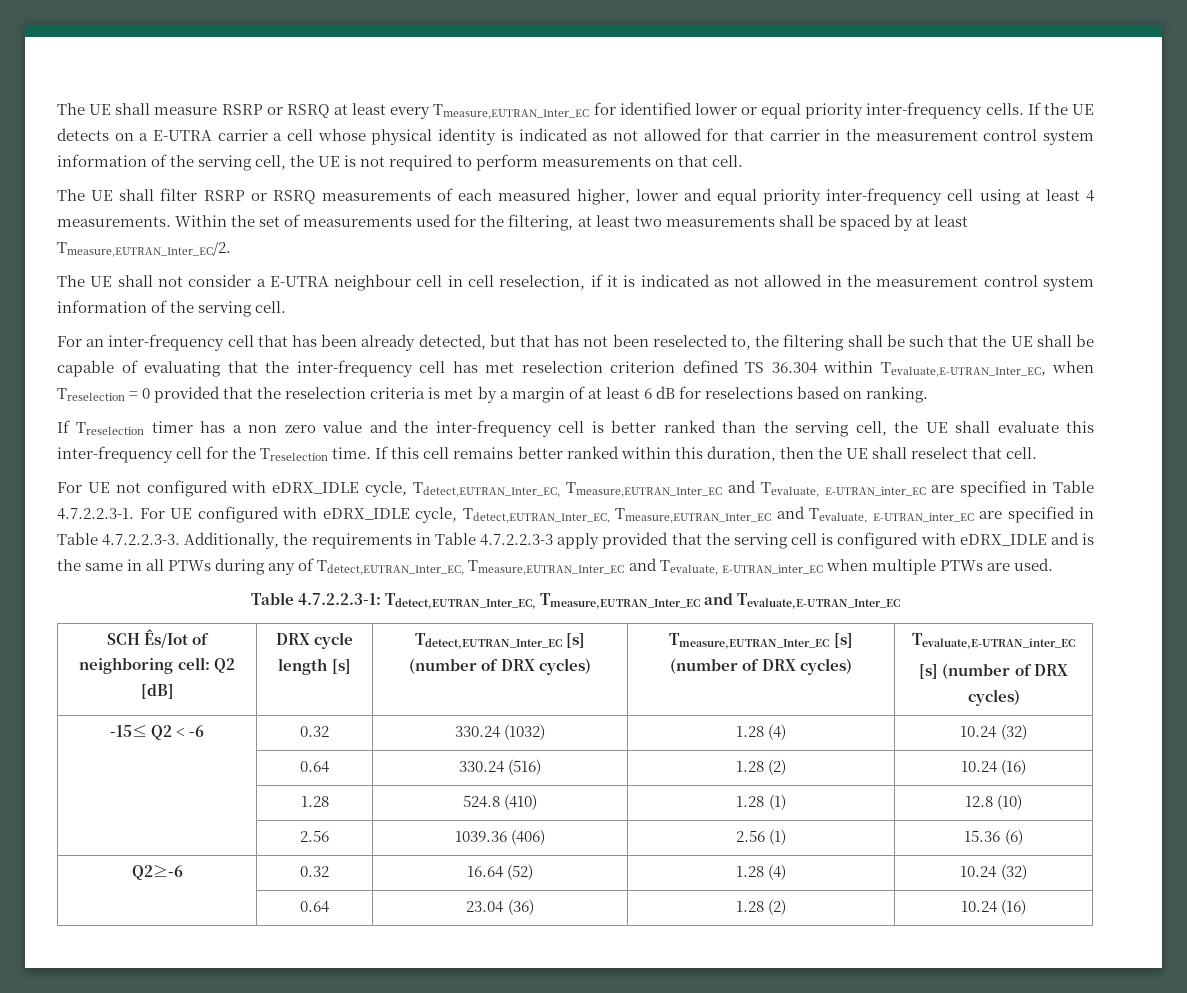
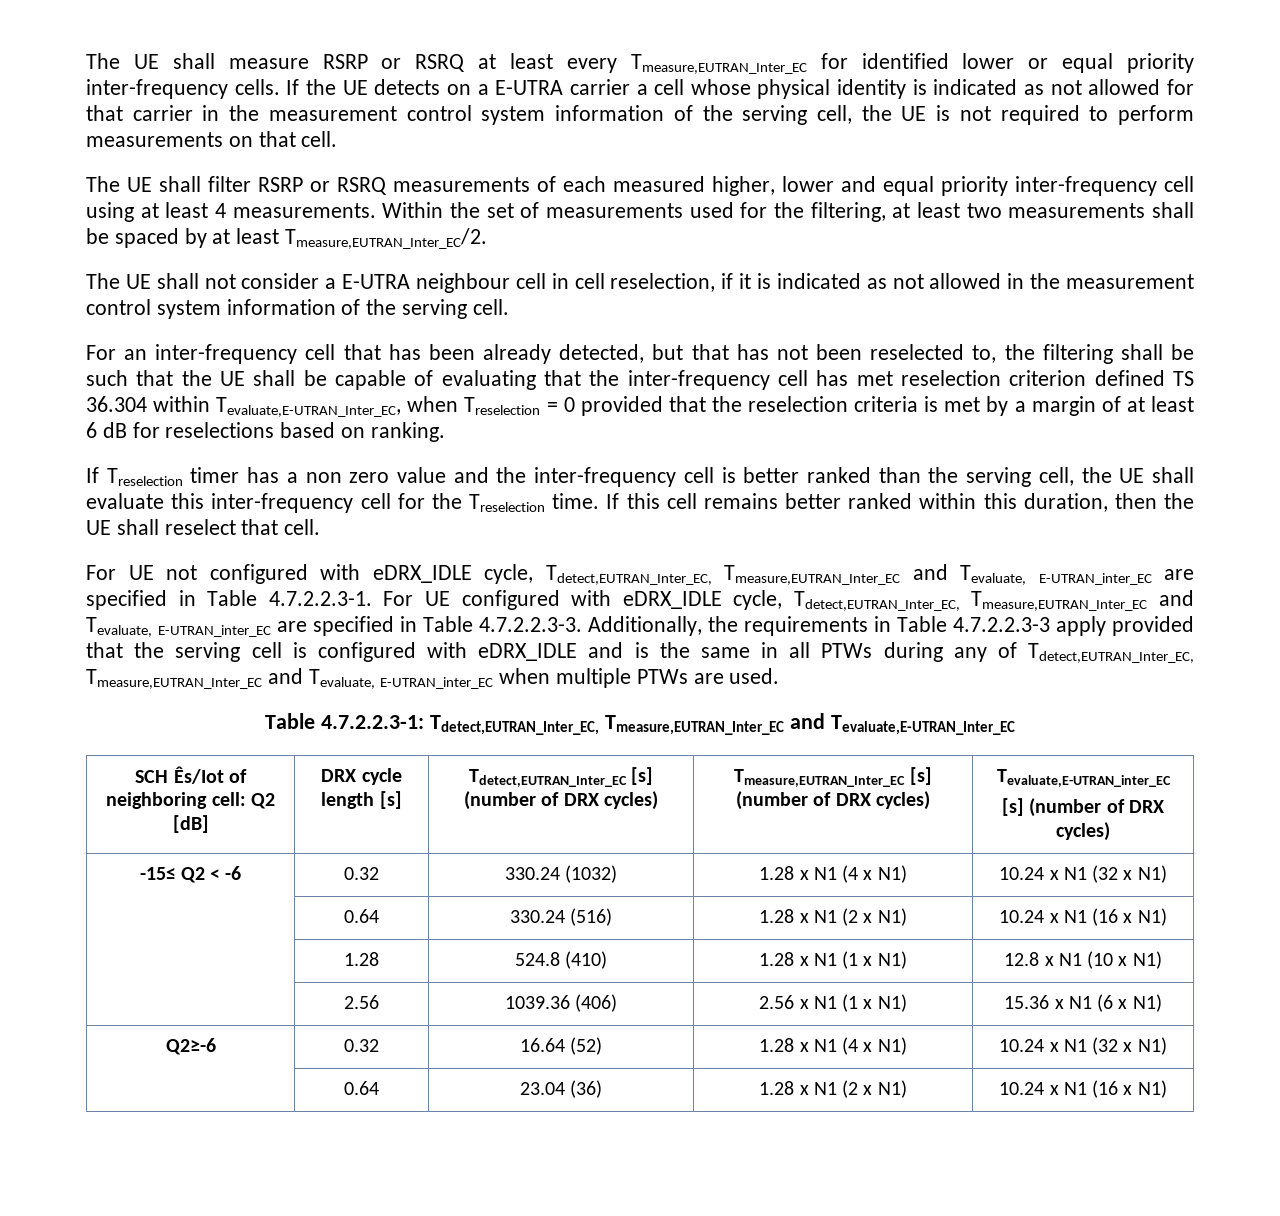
- -15≤ Q2 < -6 | 0.32 | 330.24 (1032) | 1.28 (4) | 10.24 (32)
- | 0.64 | 330.24 (516) | 1.28 (2) | 10.24 (16)
- | 1.28 | 524.8 (410) | 1.28 (1) | 12.8 (10)
- | 2.56 | 1039.36 (406) | 2.56 (1) | 15.36 (6)
+ -15≤ Q2 < -6 | 0.32 | 330.24 (1032) | 1.28 x N1 (4 x N1) | 10.24 x N1 (32 x N1)
+ | 0.64 | 330.24 (516) | 1.28 x N1 (2 x N1) | 10.24 x N1 (16 x N1)
+ | 1.28 | 524.8 (410) | 1.28 x N1 (1 x N1) | 12.8 x N1 (10 x N1)
+ | 2.56 | 1039.36 (406) | 2.56 x N1 (1 x N1) | 15.36 x N1 (6 x N1)
- Q2≥-6 | 0.32 | 16.64 (52) | 1.28 (4) | 10.24 (32)
- | 0.64 | 23.04 (36) | 1.28 (2) | 10.24 (16)
+ Q2≥-6 | 0.32 | 16.64 (52) | 1.28 x N1 (4 x N1) | 10.24 x N1 (32 x N1)
+ | 0.64 | 23.04 (36) | 1.28 x N1 (2 x N1) | 10.24 x N1 (16 x N1)

